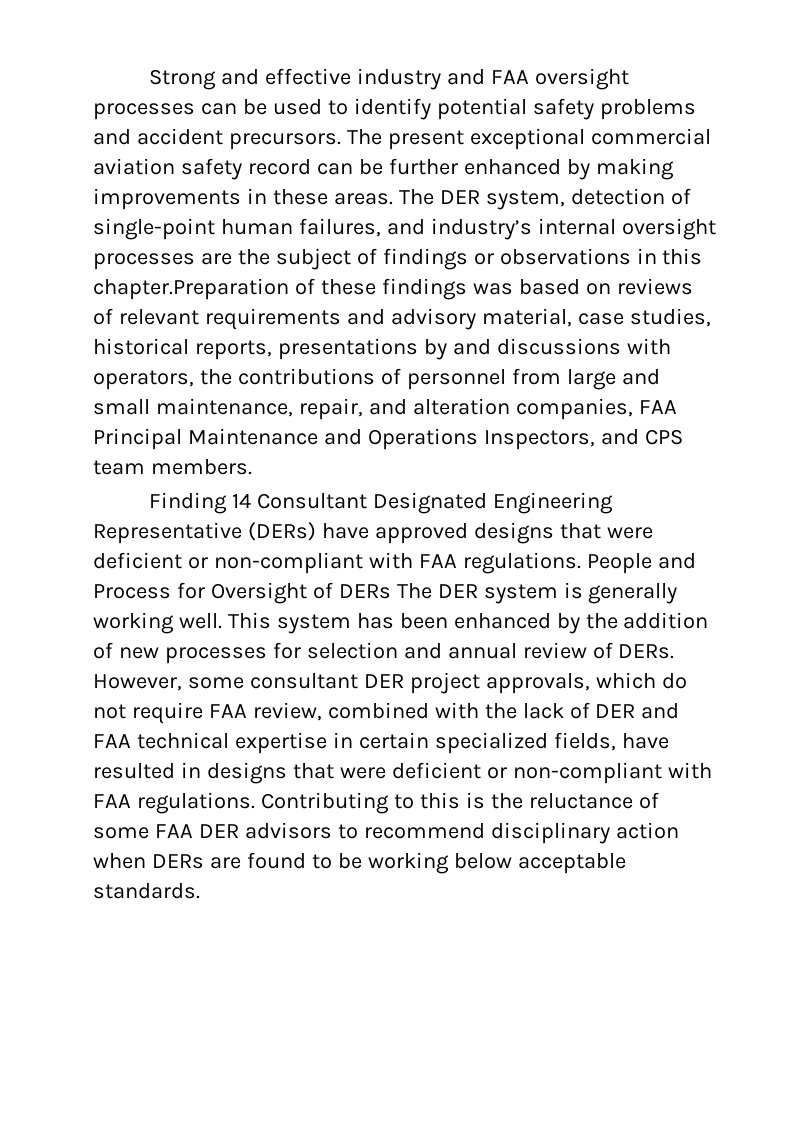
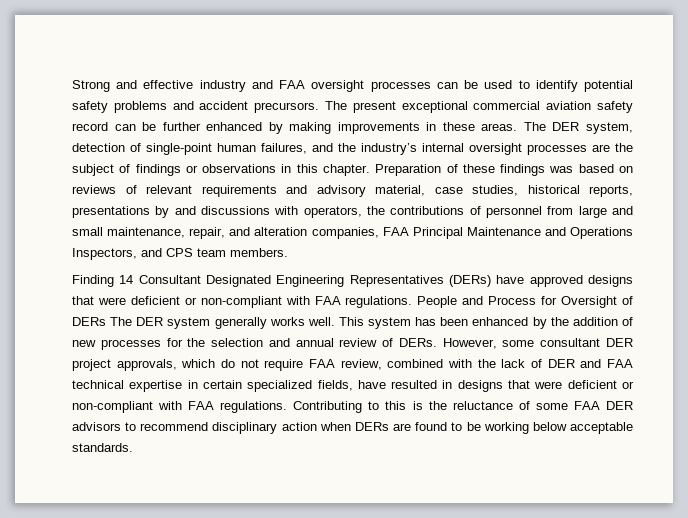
- The DER system, detection of single-point human failures, and industry’s internal oversight processes are the subject of findings or observations in this chapter.Preparation of these findings was based on reviews of relevant requirements and advisory material, case studies, historical reports, presentations by and discussions with operators, the contributions of personnel from large and small maintenance, repair, and alteration companies, FAA Principal Maintenance and Operations Inspectors, and CPS team members.
+ The DER system, detection of single-point human failures, and the industry’s internal oversight processes are the subject of findings or observations in this chapter. Preparation of these findings was based on reviews of relevant requirements and advisory material, case studies, historical reports, presentations by and discussions with operators, the contributions of personnel from large and small maintenance, repair, and alteration companies, FAA Principal Maintenance and Operations Inspectors, and CPS team members.
- Finding 14 Consultant Designated Engineering Representative (DERs) have approved designs that were deficient or non-compliant with FAA regulations.
+ Finding 14 Consultant Designated Engineering Representatives (DERs) have approved designs that were deficient or non-compliant with FAA regulations.
- People and Process for Oversight of DERs The DER system is generally working well.
+ People and Process for Oversight of DERs The DER system generally works well.
- This system has been enhanced by the addition of new processes for selection and annual review of DERs.
+ This system has been enhanced by the addition of new processes for the selection and annual review of DERs.

